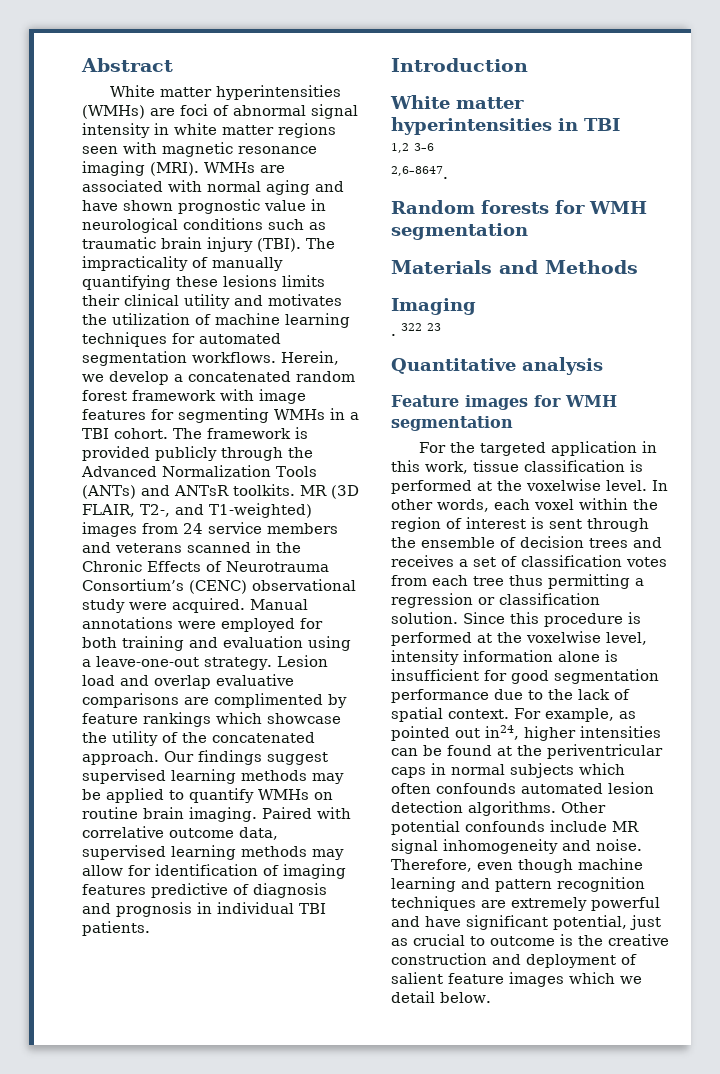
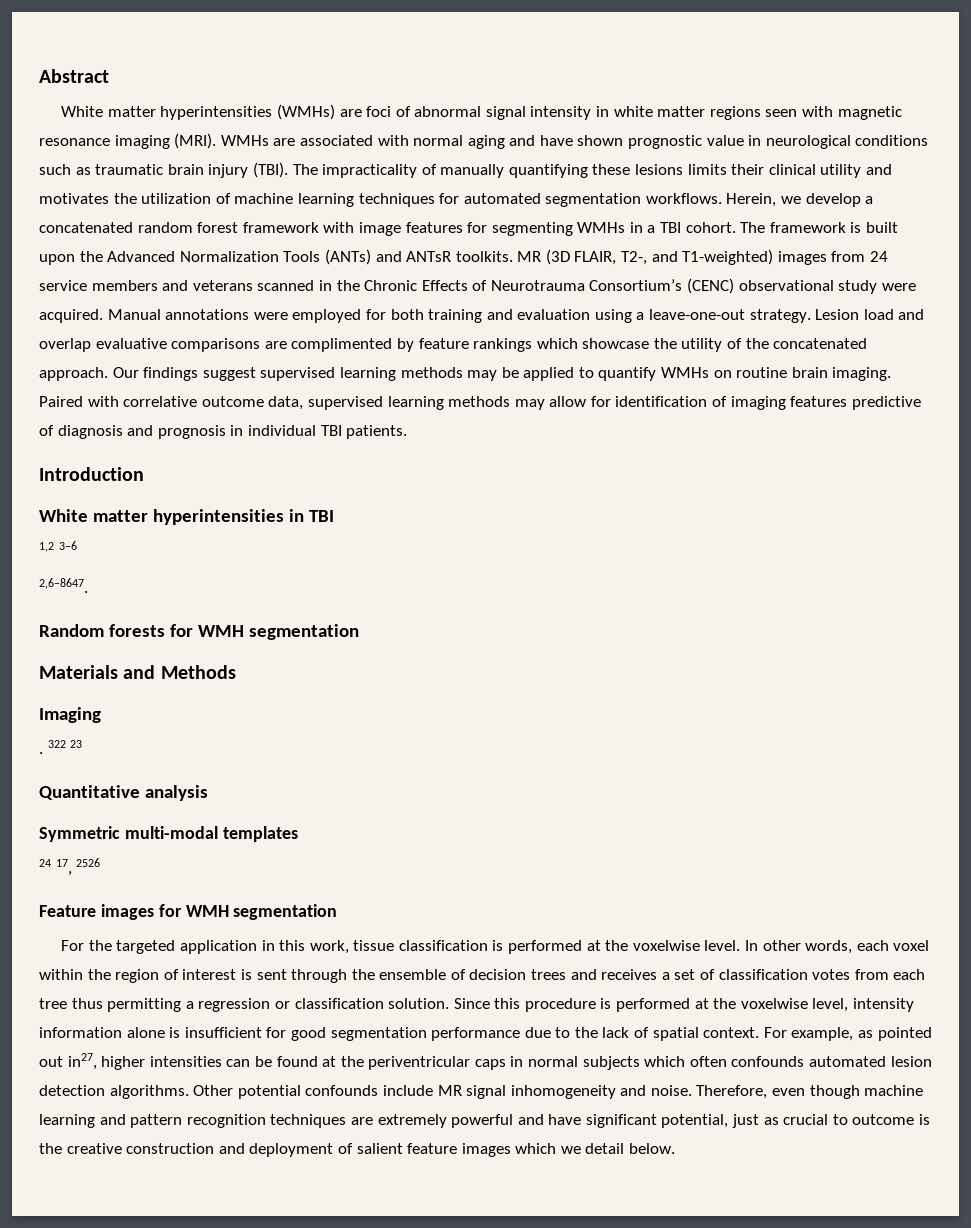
- The framework is provided publicly through the Advanced Normalization Tools (ANTs) and ANTsR toolkits.
+ The framework is built upon the Advanced Normalization Tools (ANTs) and ANTsR toolkits.
+ Symmetric multi-modal templates
+ 24 17, 2526
- For example, as pointed out in24, higher intensities can be found at the periventricular caps in normal subjects which often confounds automated lesion detection algorithms.
+ For example, as pointed out in27, higher intensities can be found at the periventricular caps in normal subjects which often confounds automated lesion detection algorithms.

